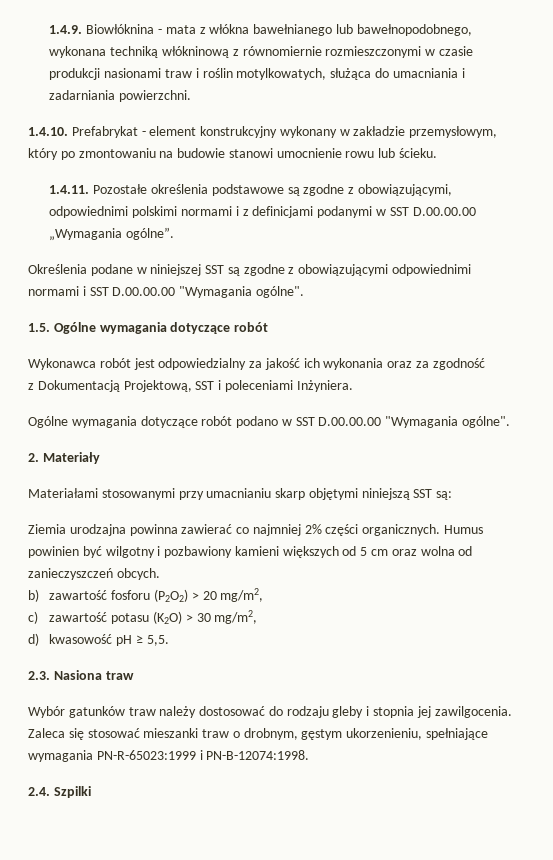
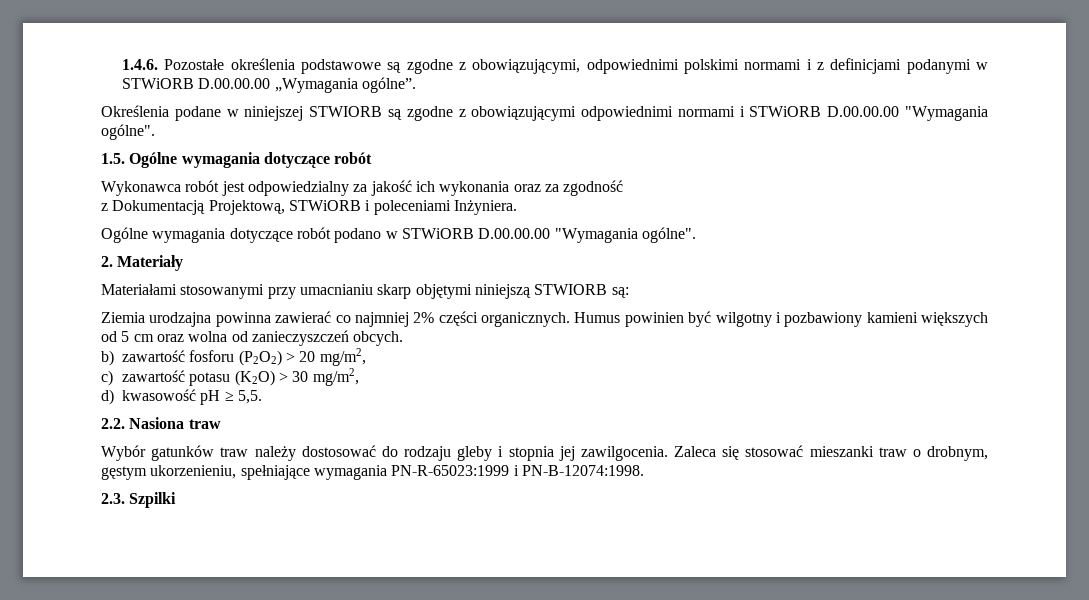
- 1.4.9. Biowłóknina - mata z włókna bawełnianego lub bawełnopodobnego, wykonana techniką włókninową z równomiernie rozmieszczonymi w czasie produkcji nasionami traw i roślin motylkowatych, służąca do umacniania i zadarniania powierzchni.
- 1.4.10. Prefabrykat - element konstrukcyjny wykonany w zakładzie przemysłowym, który po zmontowaniu na budowie stanowi umocnienie rowu lub ścieku.
- 1.4.11. Pozostałe określenia podstawowe są zgodne z obowiązującymi, odpowiednimi polskimi normami i z definicjami podanymi w SST D.00.00.00 „Wymagania ogólne”.
+ 1.4.6. Pozostałe określenia podstawowe są zgodne z obowiązującymi, odpowiednimi polskimi normami i z definicjami podanymi w STWiORB D.00.00.00 „Wymagania ogólne”.
- Określenia podane w niniejszej SST są zgodne z obowiązującymi odpowiednimi normami i SST D.00.00.00 "Wymagania ogólne".
+ Określenia podane w niniejszej STWIORB są zgodne z obowiązującymi odpowiednimi normami i STWiORB D.00.00.00 "Wymagania ogólne".
- z Dokumentacją Projektową, SST i poleceniami Inżyniera.
+ z Dokumentacją Projektową, STWiORB i poleceniami Inżyniera.
- Ogólne wymagania dotyczące robót podano w SST D.00.00.00 "Wymagania ogólne".
+ Ogólne wymagania dotyczące robót podano w STWiORB D.00.00.00 "Wymagania ogólne".
- Materiałami stosowanymi przy umacnianiu skarp objętymi niniejszą SST są:
+ Materiałami stosowanymi przy umacnianiu skarp objętymi niniejszą STWIORB są:
- 2.3. Nasiona traw
+ 2.2. Nasiona traw
- 2.4. Szpilki
+ 2.3. Szpilki

